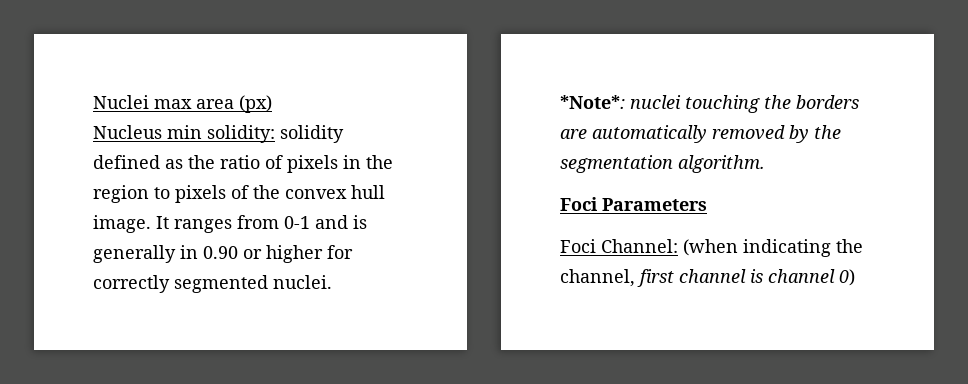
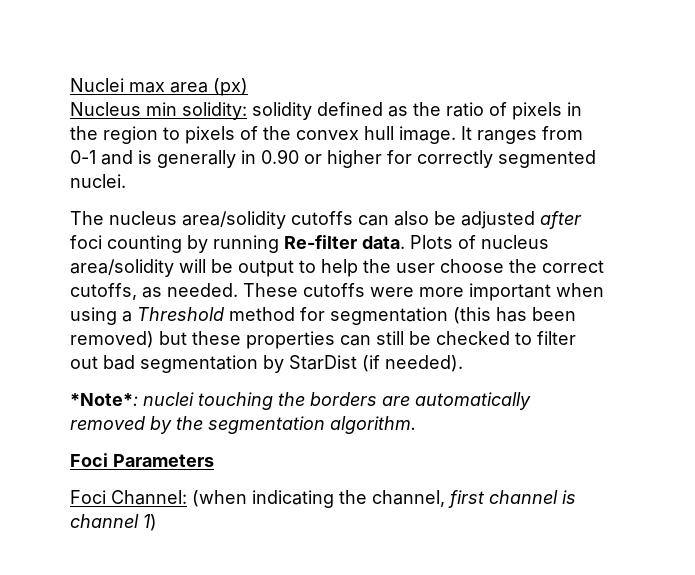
+ The nucleus area/solidity cutoffs can also be adjusted after foci counting by running Re-filter data. Plots of nucleus area/solidity will be output to help the user choose the correct cutoffs, as needed. These cutoffs were more important when using a Threshold method for segmentation (this has been removed) but these properties can still be checked to filter out bad segmentation by StarDist (if needed).
- Foci Channel: (when indicating the channel, first channel is channel 0)
+ Foci Channel: (when indicating the channel, first channel is channel 1)

